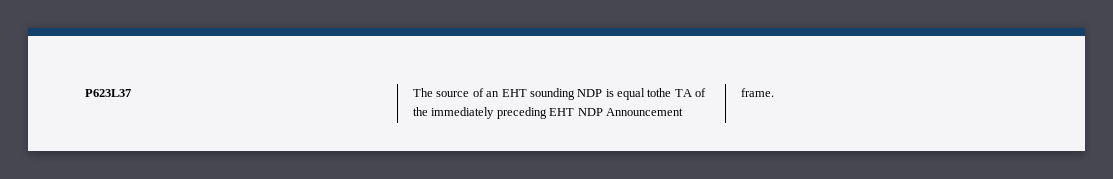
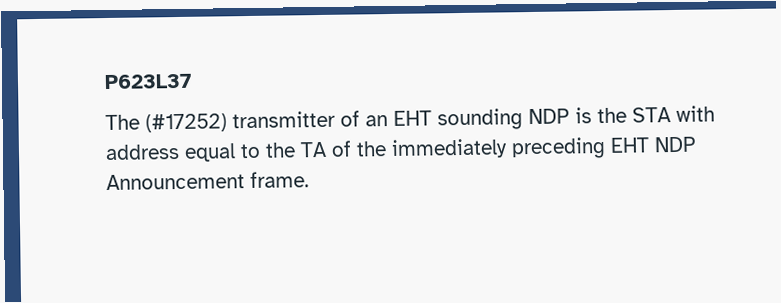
- The source of an EHT sounding NDP is equal tothe TA of the immediately preceding EHT NDP Announcement frame.
+ The (#17252) transmitter of an EHT sounding NDP is the STA with address equal to the TA of the immediately preceding EHT NDP Announcement frame.

